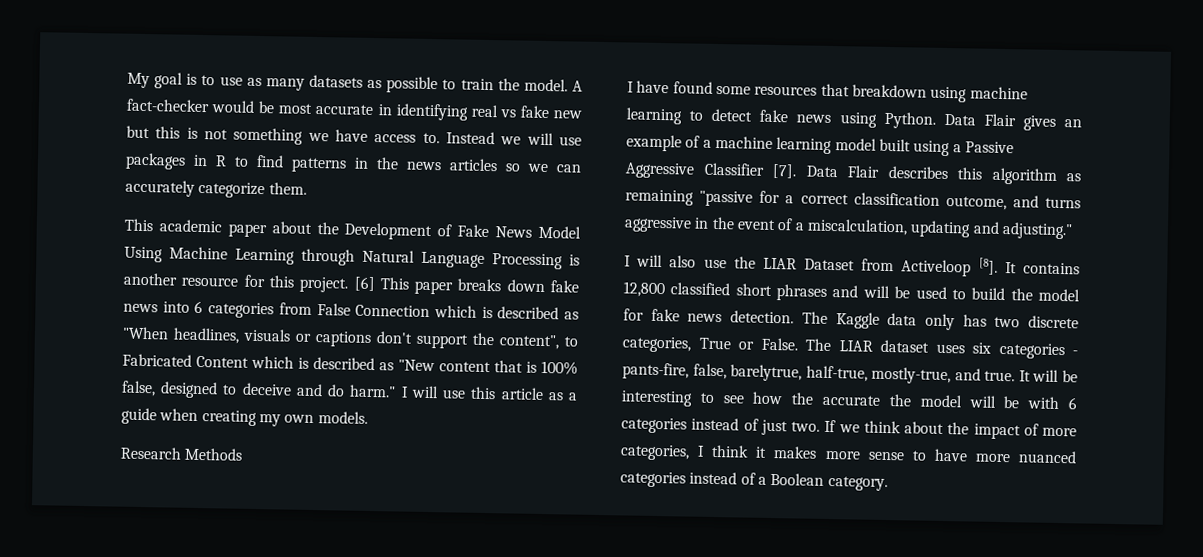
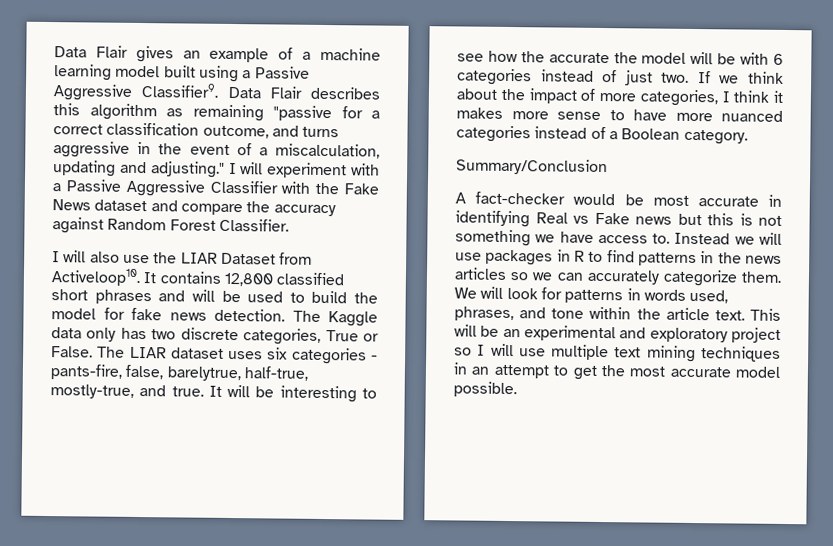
- My goal is to use as many datasets as possible to train the model. A fact-checker would be most accurate in identifying real vs fake new but this is not something we have access to. Instead we will use packages in R to find patterns in the news articles so we can accurately categorize them.
- This academic paper about the Development of Fake News Model Using Machine Learning through Natural Language Processing is another resource for this project. [6] This paper breaks down fake news into 6 categories from False Connection which is described as "When headlines, visuals or captions don't support the content", to Fabricated Content which is described as "New content that is 100% false, designed to deceive and do harm." I will use this article as a guide when creating my own models.
- Research Methods
- I have found some resources that breakdown using machine learning to detect fake news using Python. Data Flair gives an example of a machine learning model built using a Passive Aggressive Classifier [7].
+ Data Flair gives an example of a machine learning model built using a Passive Aggressive Classifier9.
+ I will experiment with a Passive Aggressive Classifier with the Fake News dataset and compare the accuracy against Random Forest Classifier.
- I will also use the LIAR Dataset from Activeloop [8].
+ I will also use the LIAR Dataset from Activeloop10.
+ Summary/Conclusion
+ A fact-checker would be most accurate in identifying Real vs Fake news but this is not something we have access to. Instead we will use packages in R to find patterns in the news articles so we can accurately categorize them. We will look for patterns in words used, phrases, and tone within the article text. This will be an experimental and exploratory project so I will use multiple text mining techniques in an attempt to get the most accurate model possible.

